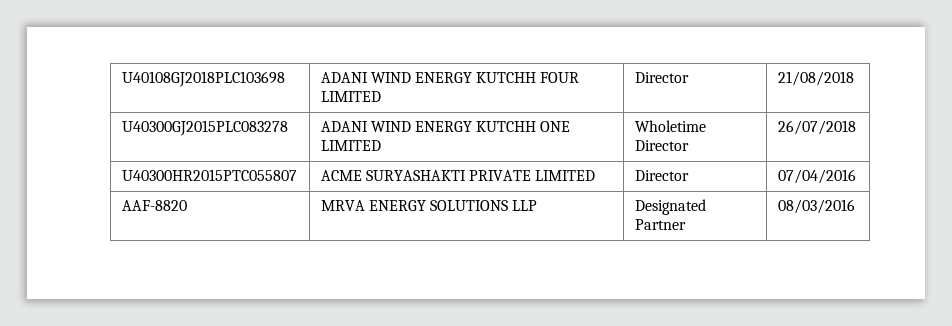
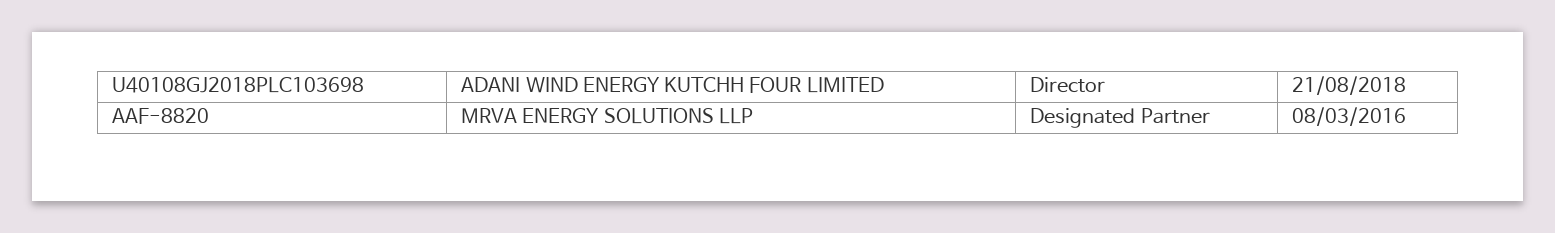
- U40300GJ2015PLC083278 | ADANI WIND ENERGY KUTCHH ONE LIMITED | Wholetime Director | 26/07/2018
- U40300HR2015PTC055807 | ACME SURYASHAKTI PRIVATE LIMITED | Director | 07/04/2016

